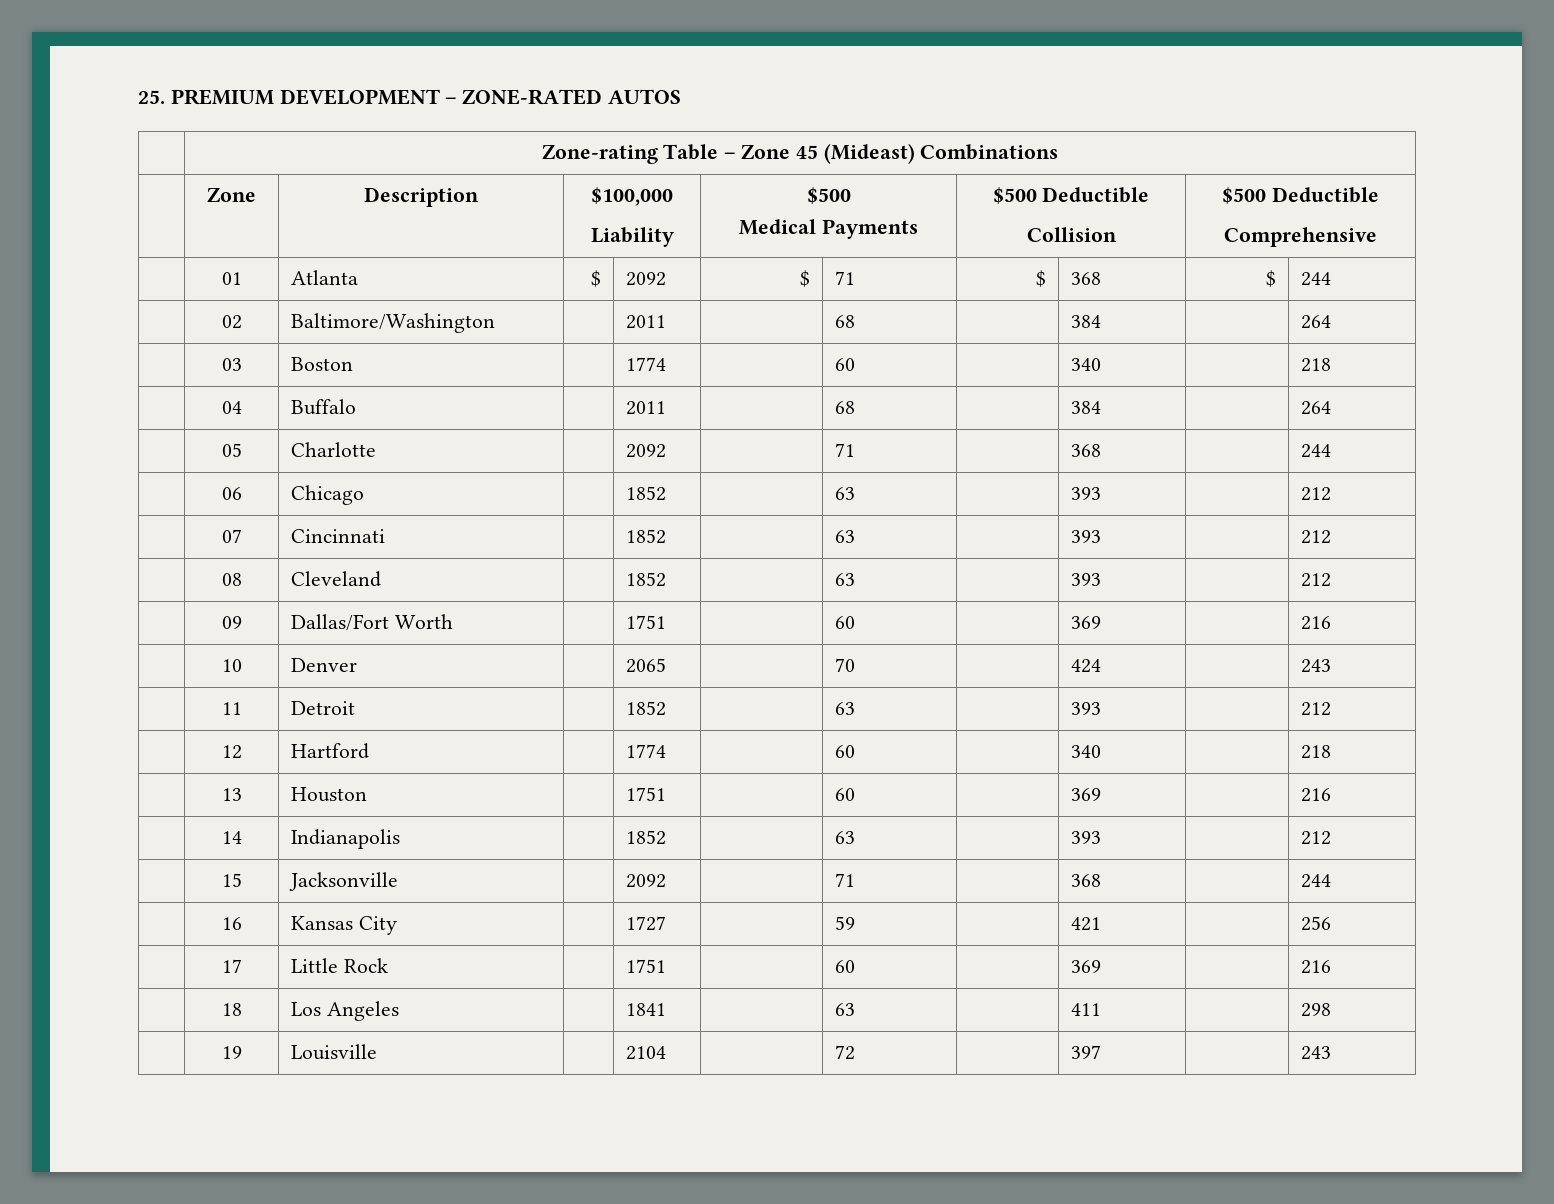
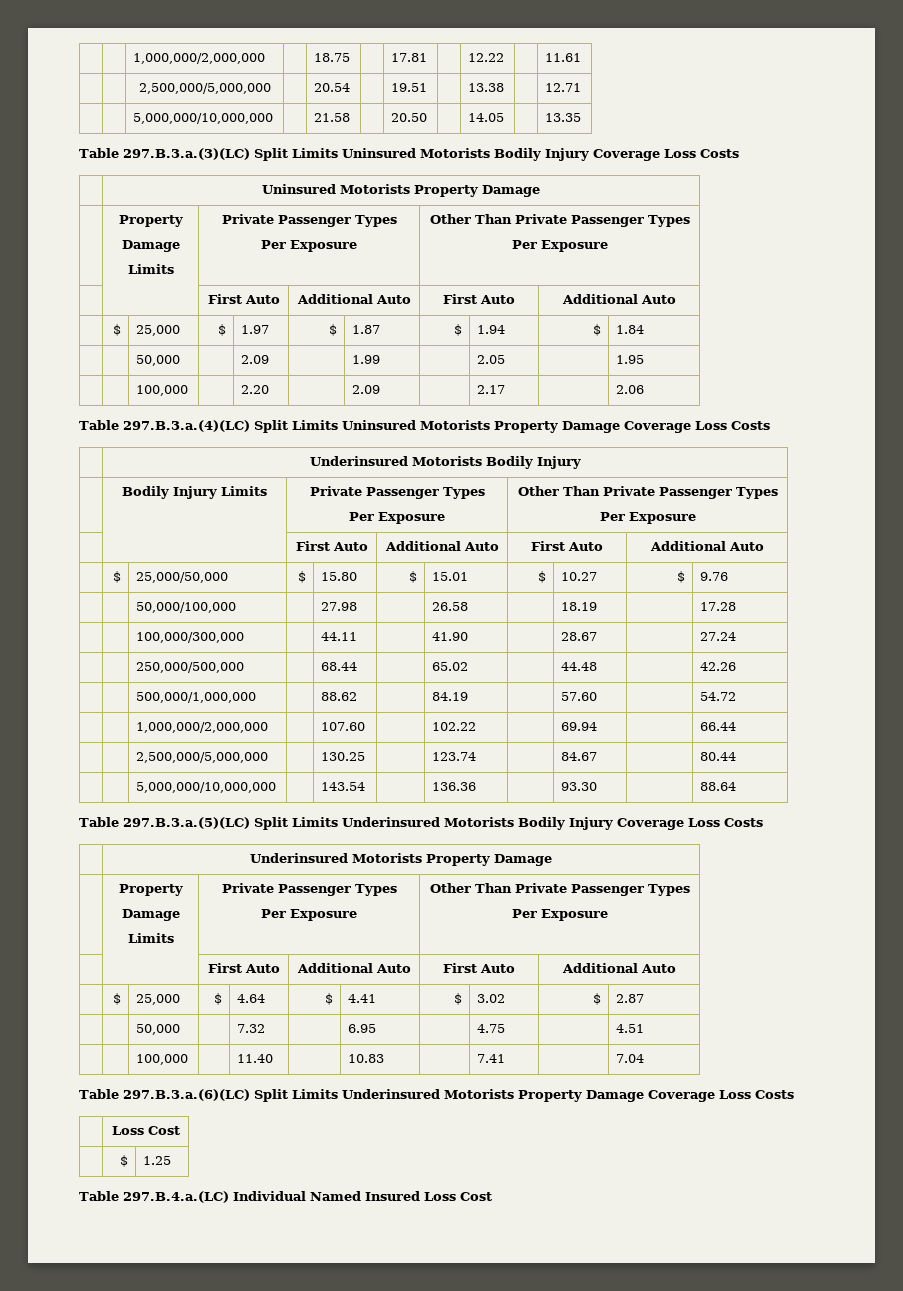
- 25. PREMIUM DEVELOPMENT – ZONE-RATED AUTOS
- | Zone-rating Table – Zone 45 (Mideast) Combinations
- | Zone | Description | $100,000
- Liability | $500
- Medical Payments | $500 Deductible
- Collision | $500 Deductible
- Comprehensive
- | 01 | Atlanta | $ | 2092 | $ | 71 | $ | 368 | $ | 244
- | 02 | Baltimore/Washington | | 2011 | | 68 | | 384 | | 264
- | 03 | Boston | | 1774 | | 60 | | 340 | | 218
- | 04 | Buffalo | | 2011 | | 68 | | 384 | | 264
- | 05 | Charlotte | | 2092 | | 71 | | 368 | | 244
- | 06 | Chicago | | 1852 | | 63 | | 393 | | 212
- | 07 | Cincinnati | | 1852 | | 63 | | 393 | | 212
- | 08 | Cleveland | | 1852 | | 63 | | 393 | | 212
- | 09 | Dallas/Fort Worth | | 1751 | | 60 | | 369 | | 216
- | 10 | Denver | | 2065 | | 70 | | 424 | | 243
- | 11 | Detroit | | 1852 | | 63 | | 393 | | 212
- | 12 | Hartford | | 1774 | | 60 | | 340 | | 218
- | 13 | Houston | | 1751 | | 60 | | 369 | | 216
- | 14 | Indianapolis | | 1852 | | 63 | | 393 | | 212
- | 15 | Jacksonville | | 2092 | | 71 | | 368 | | 244
- | 16 | Kansas City | | 1727 | | 59 | | 421 | | 256
- | 17 | Little Rock | | 1751 | | 60 | | 369 | | 216
- | 18 | Los Angeles | | 1841 | | 63 | | 411 | | 298
- | 19 | Louisville | | 2104 | | 72 | | 397 | | 243
+ | | 1,000,000/2,000,000 | | 18.75 | | 17.81 | | 12.22 | | 11.61
+ | | 2,500,000/5,000,000 | | 20.54 | | 19.51 | | 13.38 | | 12.71
+ | | 5,000,000/10,000,000 | | 21.58 | | 20.50 | | 14.05 | | 13.35
+ Table 297.B.3.a.(3)(LC) Split Limits Uninsured Motorists Bodily Injury Coverage Loss Costs
+ | Uninsured Motorists Property Damage
+ | Property
+ Damage
+ Limits | Private Passenger Types
+ Per Exposure | Other Than Private Passenger Types
+ Per Exposure
+ | | First Auto | Additional Auto | First Auto | Additional Auto
+ | $ | 25,000 | $ | 1.97 | $ | 1.87 | $ | 1.94 | $ | 1.84
+ | | 50,000 | | 2.09 | | 1.99 | | 2.05 | | 1.95
+ | | 100,000 | | 2.20 | | 2.09 | | 2.17 | | 2.06
+ Table 297.B.3.a.(4)(LC) Split Limits Uninsured Motorists Property Damage Coverage Loss Costs
+ | Underinsured Motorists Bodily Injury
+ | Bodily Injury Limits | Private Passenger Types
+ Per Exposure | Other Than Private Passenger Types
+ Per Exposure
+ | | First Auto | Additional Auto | First Auto | Additional Auto
+ | $ | 25,000/50,000 | $ | 15.80 | $ | 15.01 | $ | 10.27 | $ | 9.76
+ | | 50,000/100,000 | | 27.98 | | 26.58 | | 18.19 | | 17.28
+ | | 100,000/300,000 | | 44.11 | | 41.90 | | 28.67 | | 27.24
+ | | 250,000/500,000 | | 68.44 | | 65.02 | | 44.48 | | 42.26
+ | | 500,000/1,000,000 | | 88.62 | | 84.19 | | 57.60 | | 54.72
+ | | 1,000,000/2,000,000 | | 107.60 | | 102.22 | | 69.94 | | 66.44
+ | | 2,500,000/5,000,000 | | 130.25 | | 123.74 | | 84.67 | | 80.44
+ | | 5,000,000/10,000,000 | | 143.54 | | 136.36 | | 93.30 | | 88.64
+ Table 297.B.3.a.(5)(LC) Split Limits Underinsured Motorists Bodily Injury Coverage Loss Costs
+ | Underinsured Motorists Property Damage
+ | Property
+ Damage
+ Limits | Private Passenger Types
+ Per Exposure | Other Than Private Passenger Types
+ Per Exposure
+ | | First Auto | Additional Auto | First Auto | Additional Auto
+ | $ | 25,000 | $ | 4.64 | $ | 4.41 | $ | 3.02 | $ | 2.87
+ | | 50,000 | | 7.32 | | 6.95 | | 4.75 | | 4.51
+ | | 100,000 | | 11.40 | | 10.83 | | 7.41 | | 7.04
+ Table 297.B.3.a.(6)(LC) Split Limits Underinsured Motorists Property Damage Coverage Loss Costs
+ | Loss Cost
+ | $ | 1.25
+ Table 297.B.4.a.(LC) Individual Named Insured Loss Cost

